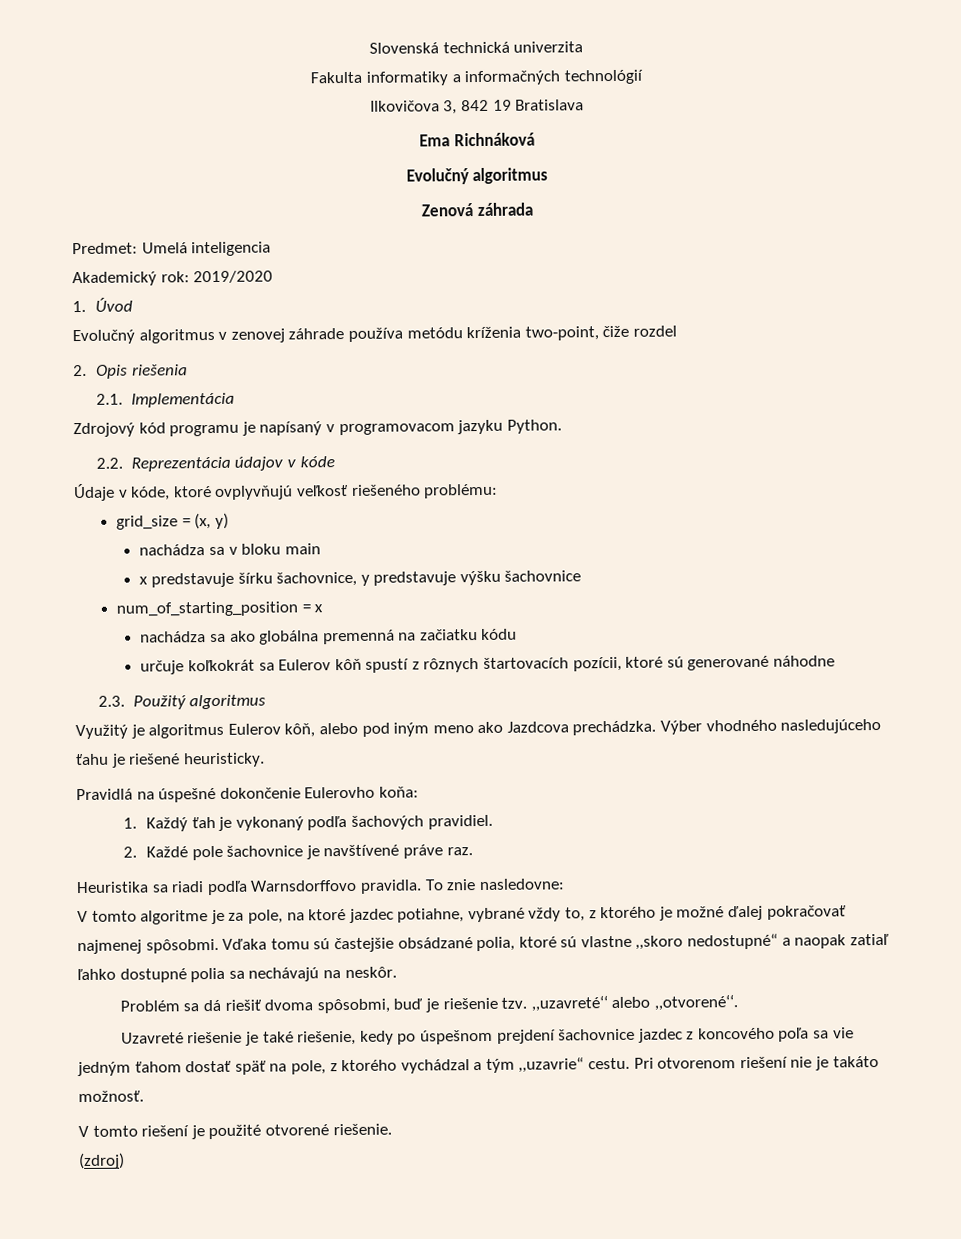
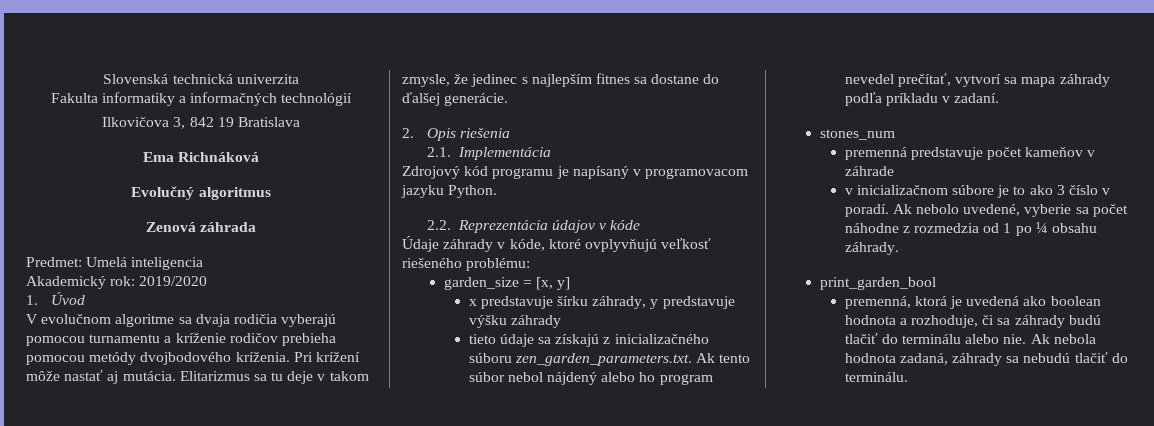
- Evolučný algoritmus v zenovej záhrade používa metódu kríženia two-point, čiže rozdel
+ V evolučnom algoritme sa dvaja rodičia vyberajú pomocou turnamentu a kríženie rodičov prebieha pomocou metódy dvojbodového kríženia. Pri krížení môže nastať aj mutácia. Elitarizmus sa tu deje v takom zmysle, že jedinec s najlepším fitnes sa dostane do ďalšej generácie.
- Údaje v kóde, ktoré ovplyvňujú veľkosť riešeného problému:
+ Údaje záhrady v kóde, ktoré ovplyvňujú veľkosť riešeného problému:
- grid_size = (x, y)
- nachádza sa v bloku main
+ garden_size = [x, y]
- x predstavuje šírku šachovnice, y predstavuje výšku šachovnice
- num_of_starting_position = x
- nachádza sa ako globálna premenná na začiatku kódu
- určuje koľkokrát sa Eulerov kôň spustí z rôznych štartovacích pozícii, ktoré sú generované náhodne
- 2.3. Použitý algoritmus
- Využitý je algoritmus Eulerov kôň, alebo pod iným meno ako Jazdcova prechádzka. Výber vhodného nasledujúceho ťahu je riešené heuristicky.
- Pravidlá na úspešné dokončenie Eulerovho koňa:
- 1. Každý ťah je vykonaný podľa šachových pravidiel.
- 2. Každé pole šachovnice je navštívené práve raz.
- Heuristika sa riadi podľa Warnsdorffovo pravidla. To znie nasledovne:
- V tomto algoritme je za pole, na ktoré jazdec potiahne, vybrané vždy to, z ktorého je možné ďalej pokračovať najmenej spôsobmi. Vďaka tomu sú častejšie obsádzané polia, ktoré sú vlastne ,,skoro nedostupné“ a naopak zatiaľ ľahko dostupné polia sa nechávajú na neskôr.
- Problém sa dá riešiť dvoma spôsobmi, buď je riešenie tzv. ,,uzavreté‘‘ alebo ,,otvorené‘‘.
- Uzavreté riešenie je také riešenie, kedy po úspešnom prejdení šachovnice jazdec z koncového poľa sa vie jedným ťahom dostať späť na pole, z ktorého vychádzal a tým ,,uzavrie“ cestu. Pri otvorenom riešení nie je takáto možnosť.
- V tomto riešení je použité otvorené riešenie.
- (zdroj)
+ x predstavuje šírku záhrady, y predstavuje výšku záhrady
+ tieto údaje sa získajú z inicializačného súboru zen_garden_parameters.txt. Ak tento súbor nebol nájdený alebo ho program nevedel prečítať, vytvorí sa mapa záhrady podľa príkladu v zadaní.
+ stones_num
+ premenná predstavuje počet kameňov v záhrade
+ v inicializačnom súbore je to ako 3 číslo v poradí. Ak nebolo uvedené, vyberie sa počet náhodne z rozmedzia od 1 po ¼ obsahu záhrady.
+ print_garden_bool
+ premenná, ktorá je uvedená ako boolean hodnota a rozhoduje, či sa záhrady budú tlačiť do terminálu alebo nie. Ak nebola hodnota zadaná, záhrady sa nebudú tlačiť do terminálu.

